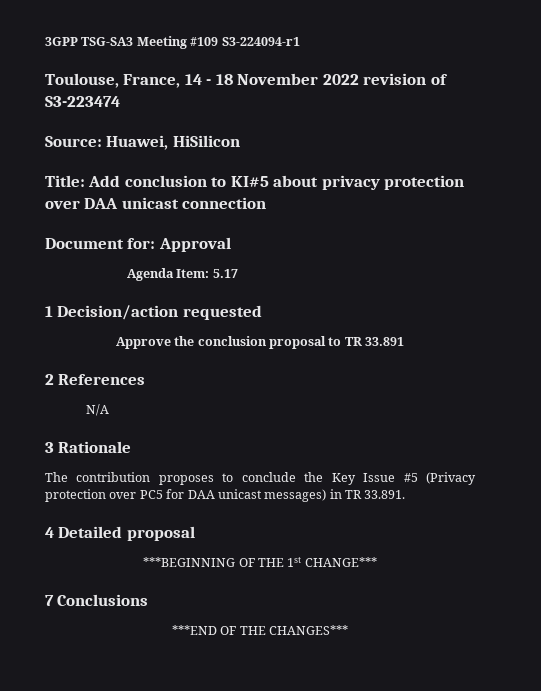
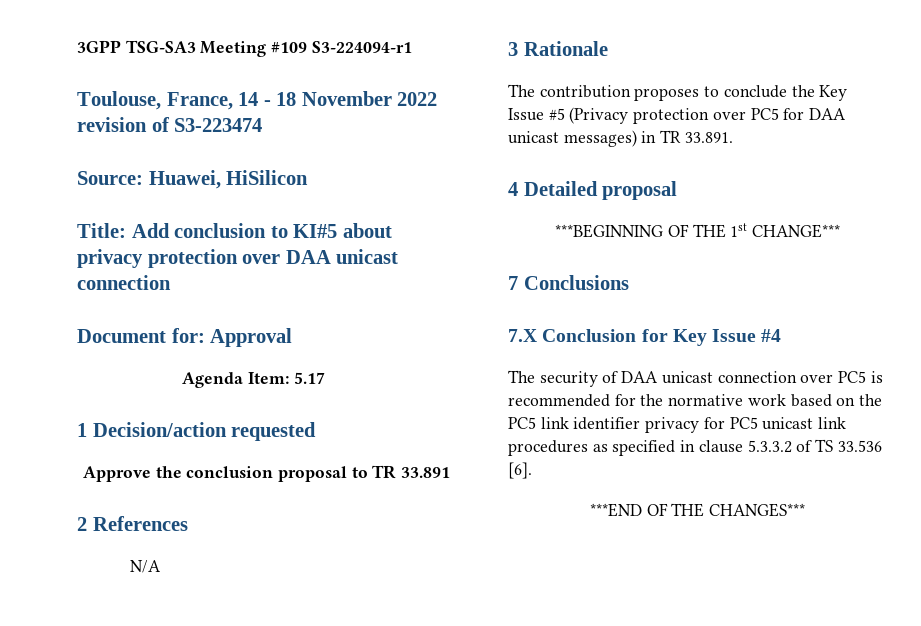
+ 7.X Conclusion for Key Issue #4
+ The security of DAA unicast connection over PC5 is recommended for the normative work based on the PC5 link identifier privacy for PC5 unicast link procedures as specified in clause 5.3.3.2 of TS 33.536 [6].

